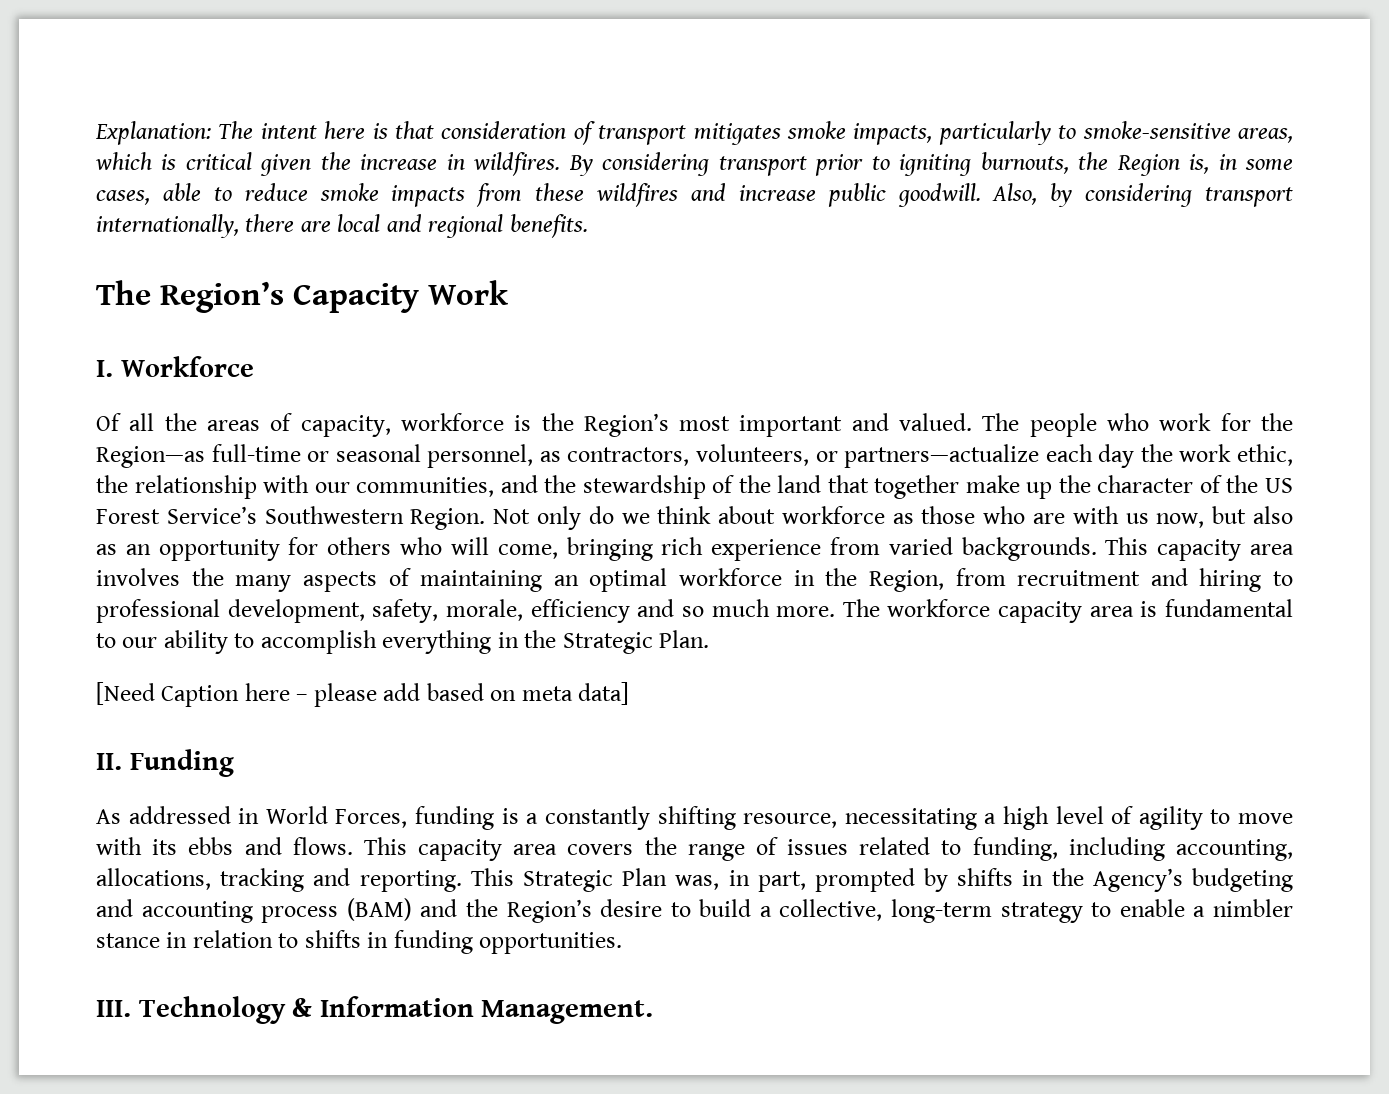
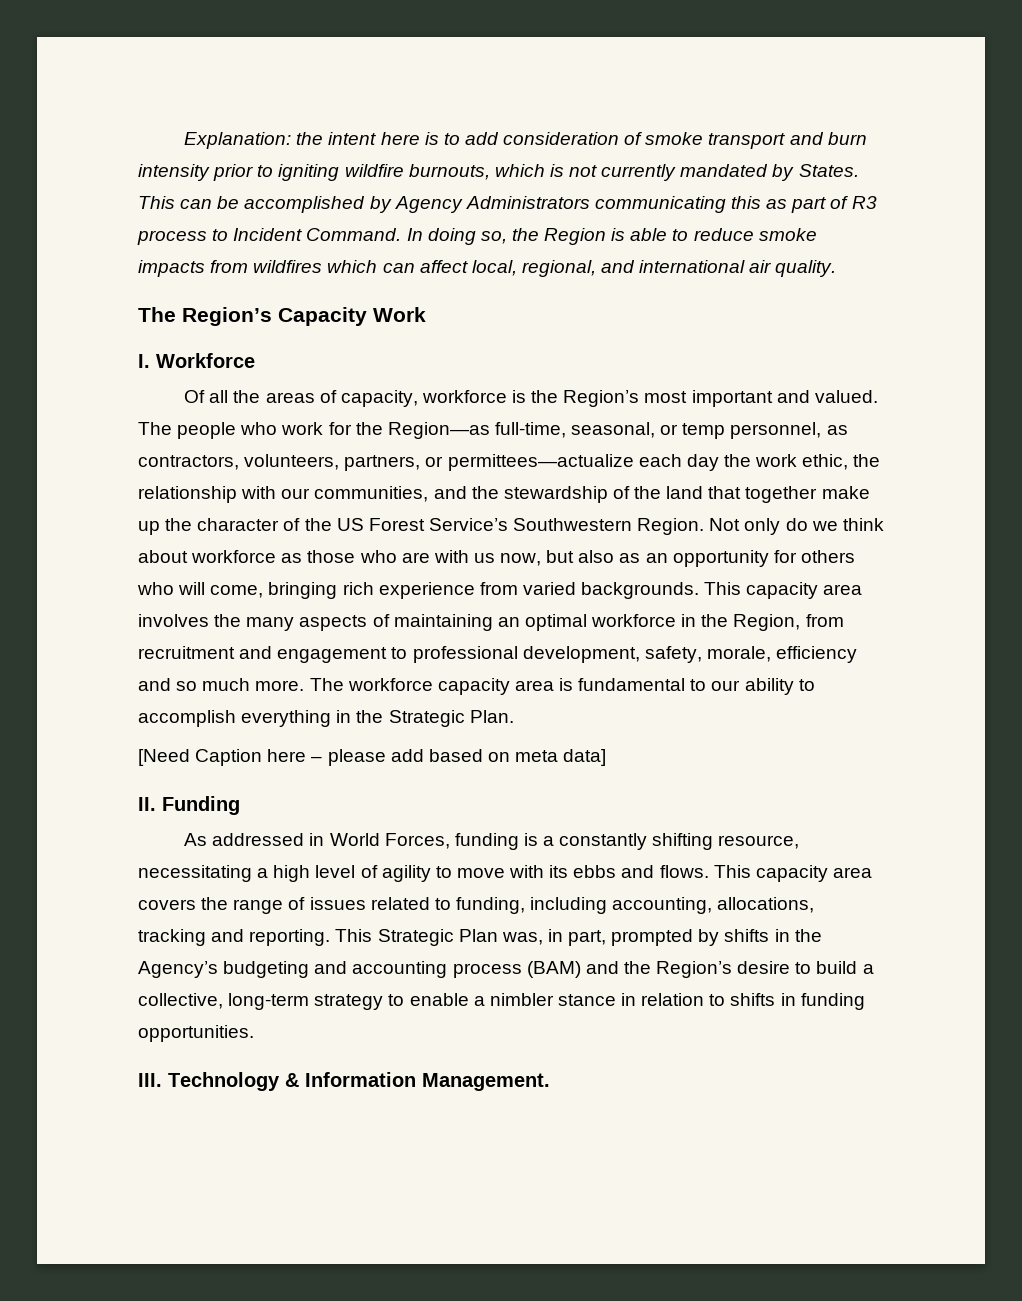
- Explanation: The intent here is that consideration of transport mitigates smoke impacts, particularly to smoke-sensitive areas, which is critical given the increase in wildfires. By considering transport prior to igniting burnouts, the Region is, in some cases, able to reduce smoke impacts from these wildfires and increase public goodwill. Also, by considering transport internationally, there are local and regional benefits.
+ Explanation: the intent here is to add consideration of smoke transport and burn intensity prior to igniting wildfire burnouts, which is not currently mandated by States. This can be accomplished by Agency Administrators communicating this as part of R3 process to Incident Command. In doing so, the Region is able to reduce smoke impacts from wildfires which can affect local, regional, and international air quality.
- The people who work for the Region—as full-time or seasonal personnel, as contractors, volunteers, or partners—actualize each day the work ethic, the relationship with our communities, and the stewardship of the land that together make up the character of the US Forest Service’s Southwestern Region.
+ The people who work for the Region—as full-time, seasonal, or temp personnel, as contractors, volunteers, partners, or permittees—actualize each day the work ethic, the relationship with our communities, and the stewardship of the land that together make up the character of the US Forest Service’s Southwestern Region.
- This capacity area involves the many aspects of maintaining an optimal workforce in the Region, from recruitment and hiring to professional development, safety, morale, efficiency and so much more.
+ This capacity area involves the many aspects of maintaining an optimal workforce in the Region, from recruitment and engagement to professional development, safety, morale, efficiency and so much more.

